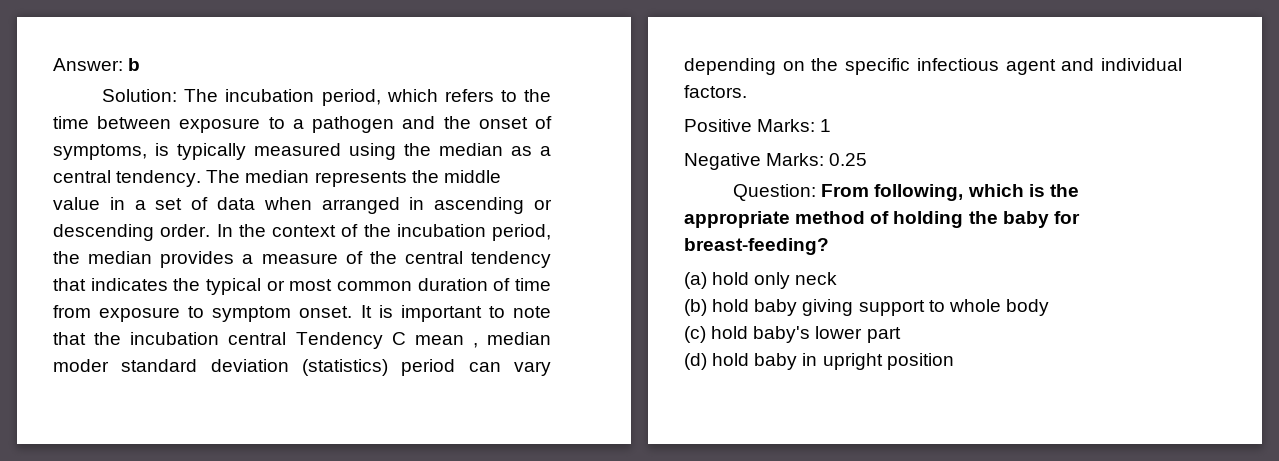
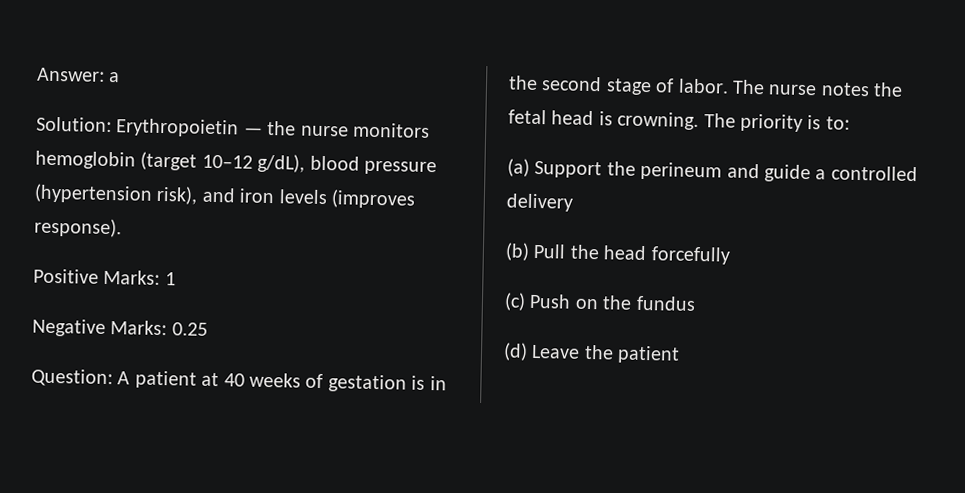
- Answer: b
+ Answer: a
- Solution: The incubation period, which refers to the time between exposure to a pathogen and the onset of symptoms, is typically measured using the median as a central tendency. The median represents the middle value in a set of data when arranged in ascending or descending order. In the context of the incubation period, the median provides a measure of the central tendency that indicates the typical or most common duration of time from exposure to symptom onset. It is important to note that the incubation central Tendency C mean , median moder standard deviation (statistics) period can vary depending on the specific infectious agent and individual factors.
+ Solution: Erythropoietin — the nurse monitors hemoglobin (target 10–12 g/dL), blood pressure (hypertension risk), and iron levels (improves response).
- Question: From following, which is the appropriate method of holding the baby for breast-feeding?
- (a) hold only neck
- (b) hold baby giving support to whole body
- (c) hold baby's lower part
- (d) hold baby in upright position
+ Question: A patient at 40 weeks of gestation is in the second stage of labor. The nurse notes the fetal head is crowning. The priority is to:
+ (a) Support the perineum and guide a controlled delivery
+ (b) Pull the head forcefully
+ (c) Push on the fundus
+ (d) Leave the patient

